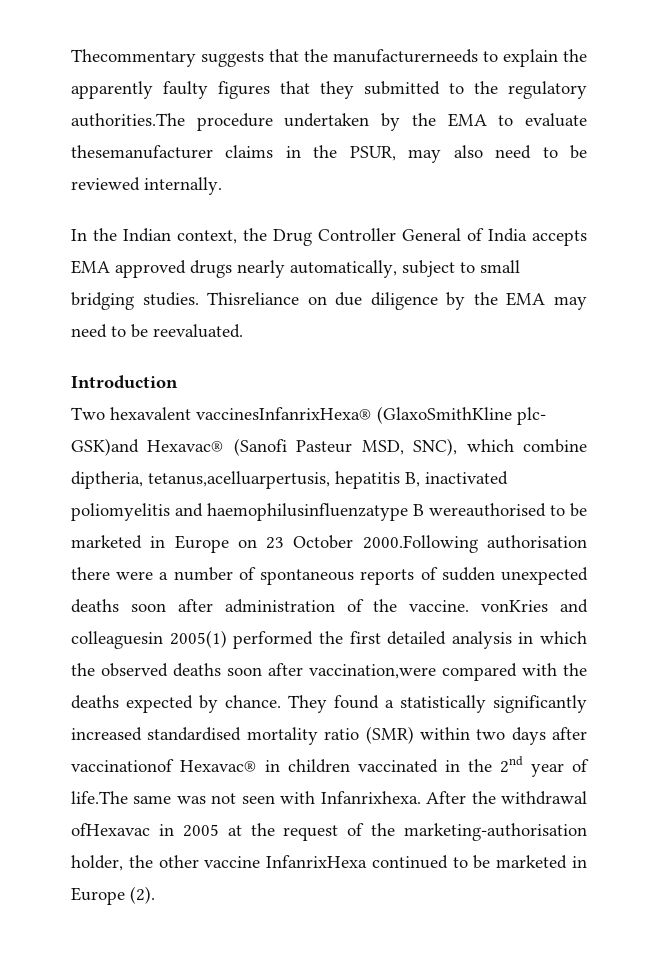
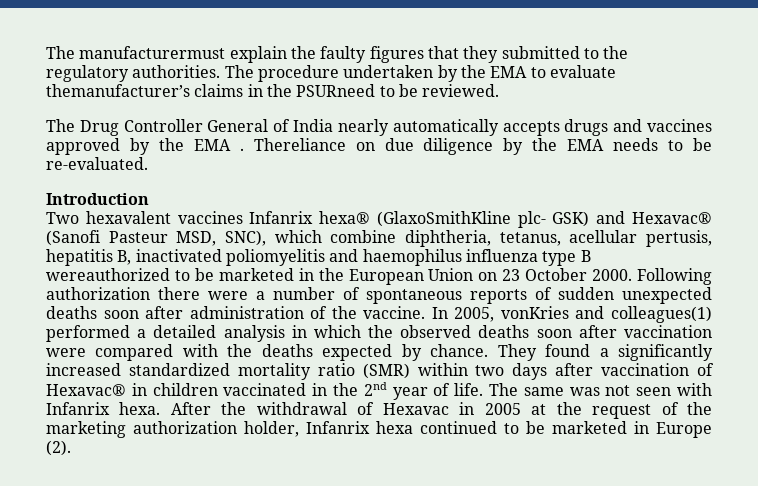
- Thecommentary suggests that the manufacturerneeds to explain the apparently faulty figures that they submitted to the regulatory authorities.The procedure undertaken by the EMA to evaluate thesemanufacturer claims in the PSUR, may also need to be reviewed internally.
- In the Indian context, the Drug Controller General of India accepts EMA approved drugs nearly automatically, subject to small bridging studies. Thisreliance on due diligence by the EMA may need to be reevaluated.
+ The manufacturermust explain the faulty figures that they submitted to the regulatory authorities. The procedure undertaken by the EMA to evaluate themanufacturer’s claims in the PSURneed to be reviewed.
+ The Drug Controller General of India nearly automatically accepts drugs and vaccines approved by the EMA . Thereliance on due diligence by the EMA needs to be re-evaluated.
- Two hexavalent vaccinesInfanrixHexa® (GlaxoSmithKline plc- GSK)and Hexavac® (Sanofi Pasteur MSD, SNC), which combine diptheria, tetanus,acelluarpertusis, hepatitis B, inactivated poliomyelitis and haemophilusinfluenzatype B wereauthorised to be marketed in Europe on 23 October 2000.Following authorisation there were a number of spontaneous reports of sudden unexpected deaths soon after administration of the vaccine. vonKries and colleaguesin 2005(1) performed the first detailed analysis in which the observed deaths soon after vaccination,were compared with the deaths expected by chance.
+ Two hexavalent vaccines Infanrix hexa® (GlaxoSmithKline plc- GSK) and Hexavac® (Sanofi Pasteur MSD, SNC), which combine diphtheria, tetanus, acellular pertusis, hepatitis B, inactivated poliomyelitis and haemophilus influenza type B wereauthorized to be marketed in the European Union on 23 October 2000. Following authorization there were a number of spontaneous reports of sudden unexpected deaths soon after administration of the vaccine. In 2005, vonKries and colleagues(1) performed a detailed analysis in which the observed deaths soon after vaccination were compared with the deaths expected by chance.
- They found a statistically significantly increased standardised mortality ratio (SMR) within two days after vaccinationof Hexavac® in children vaccinated in the 2nd year of life.The same was not seen with Infanrixhexa.
+ They found a significantly increased standardized mortality ratio (SMR) within two days after vaccination of Hexavac® in children vaccinated in the 2nd year of life. The same was not seen with Infanrix hexa.
- After the withdrawal ofHexavac in 2005 at the request of the marketing-authorisation holder, the other vaccine InfanrixHexa continued to be marketed in Europe (2).
+ After the withdrawal of Hexavac in 2005 at the request of the marketing authorization holder, Infanrix hexa continued to be marketed in Europe (2).

